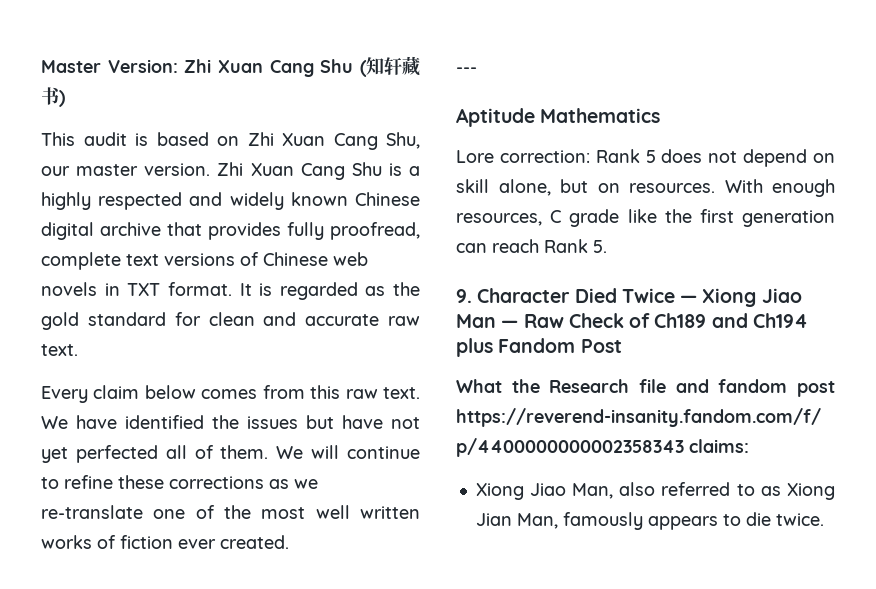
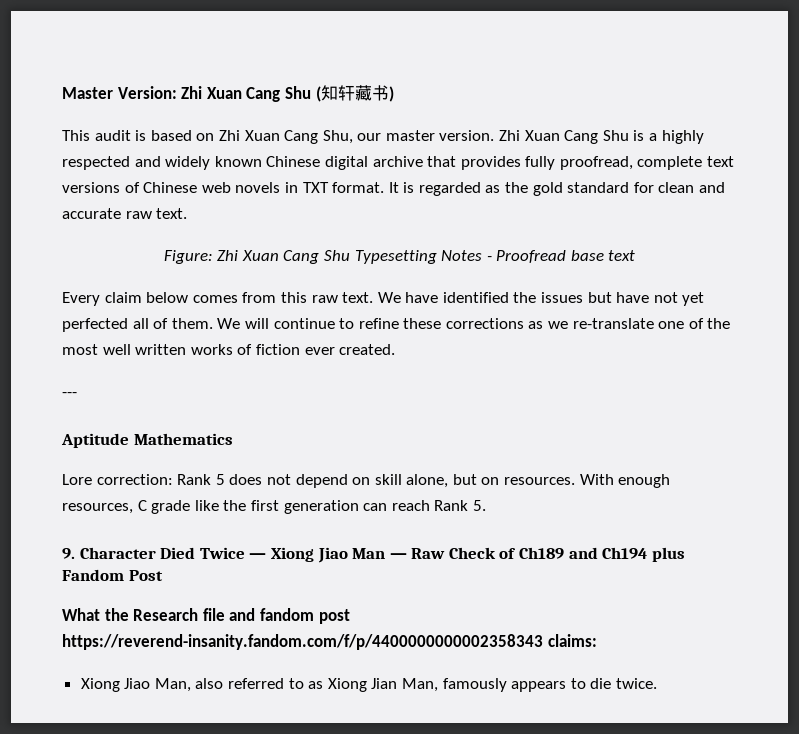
+ Figure: Zhi Xuan Cang Shu Typesetting Notes - Proofread base text

